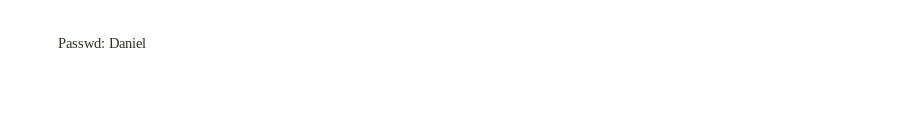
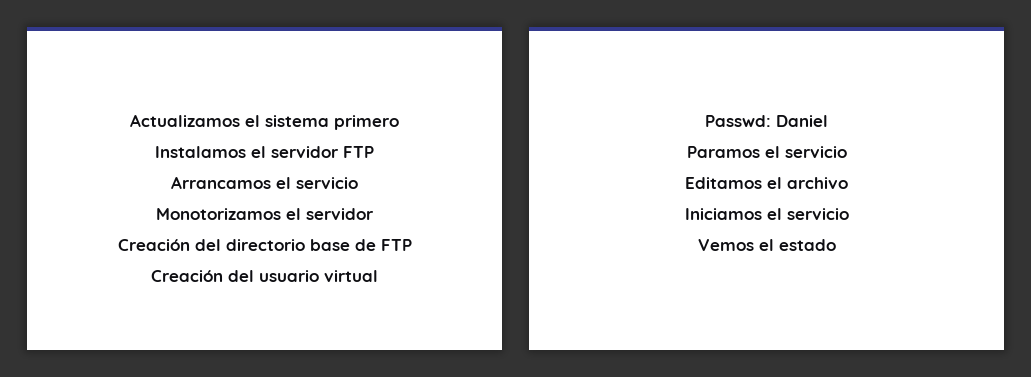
+ Actualizamos el sistema primero
+ Instalamos el servidor FTP
+ Arrancamos el servicio
+ Monotorizamos el servidor
+ Creación del directorio base de FTP
+ Creación del usuario virtual
  Passwd: Daniel
+ Paramos el servicio
+ Editamos el archivo
+ Iniciamos el servicio
+ Vemos el estado

